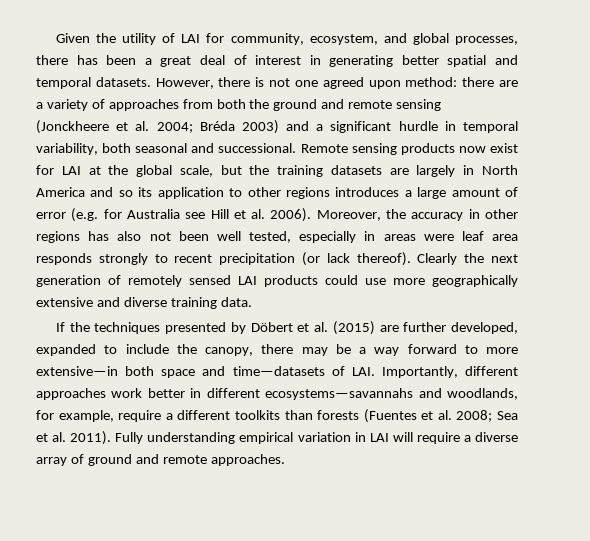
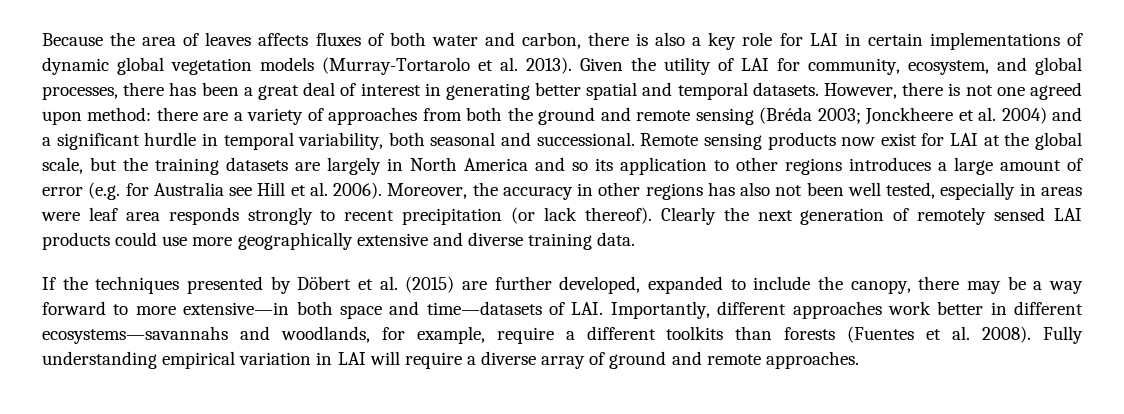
+ Because the area of leaves affects fluxes of both water and carbon, there is also a key role for LAI in certain implementations of dynamic global vegetation models (Murray-Tortarolo et al. 2013).
- However, there is not one agreed upon method: there are a variety of approaches from both the ground and remote sensing (Jonckheere et al. 2004; Bréda 2003) and a significant hurdle in temporal variability, both seasonal and successional.
+ However, there is not one agreed upon method: there are a variety of approaches from both the ground and remote sensing (Bréda 2003; Jonckheere et al. 2004) and a significant hurdle in temporal variability, both seasonal and successional.
- If the techniques presented by Döbert et al. (2015) are further developed, expanded to include the canopy, there may be a way forward to more extensive—in both space and time—datasets of LAI. Importantly, different approaches work better in different ecosystems—savannahs and woodlands, for example, require a different toolkits than forests (Fuentes et al. 2008; Sea et al. 2011).
+ If the techniques presented by Döbert et al. (2015) are further developed, expanded to include the canopy, there may be a way forward to more extensive—in both space and time—datasets of LAI. Importantly, different approaches work better in different ecosystems—savannahs and woodlands, for example, require a different toolkits than forests (Fuentes et al. 2008).

